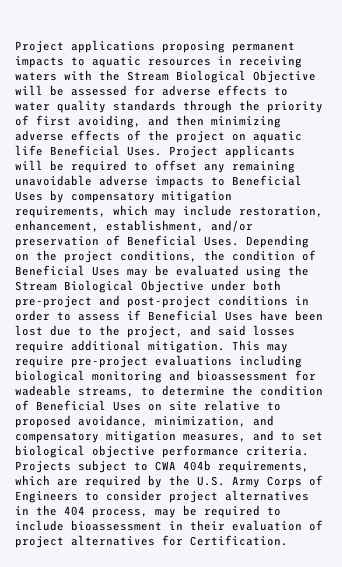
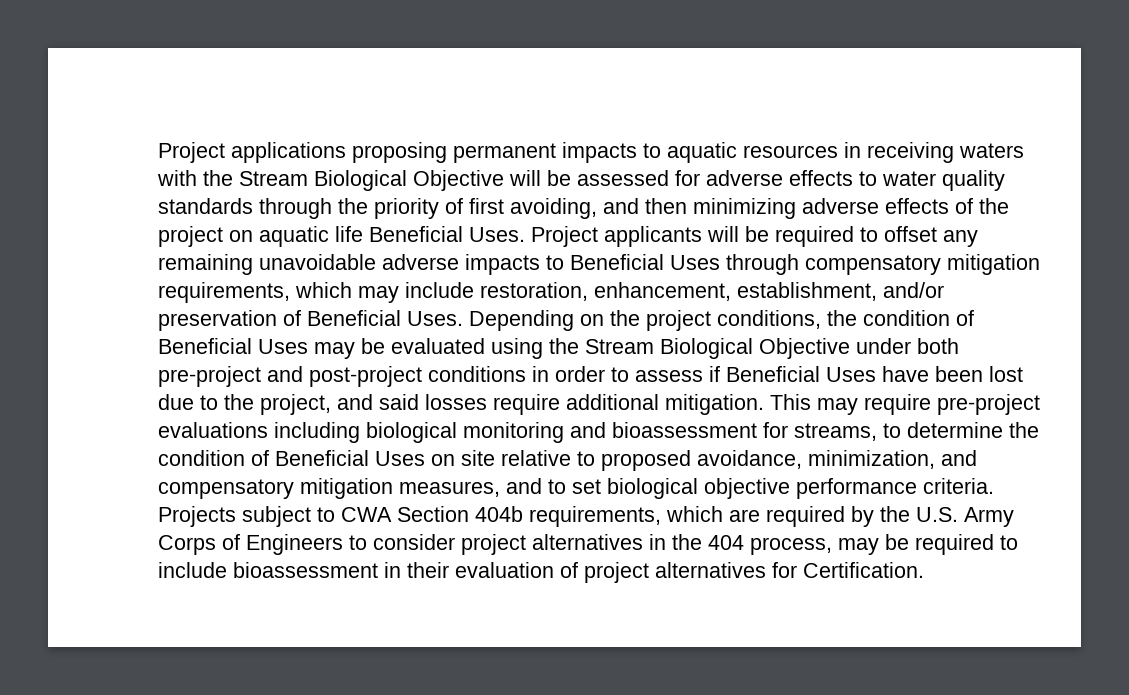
- Project applicants will be required to offset any remaining unavoidable adverse impacts to Beneficial Uses by compensatory mitigation requirements, which may include restoration, enhancement, establishment, and/or preservation of Beneficial Uses.
+ Project applicants will be required to offset any remaining unavoidable adverse impacts to Beneficial Uses through compensatory mitigation requirements, which may include restoration, enhancement, establishment, and/or preservation of Beneficial Uses.
- This may require pre-project evaluations including biological monitoring and bioassessment for wadeable streams, to determine the condition of Beneficial Uses on site relative to proposed avoidance, minimization, and compensatory mitigation measures, and to set biological objective performance criteria.
+ This may require pre-project evaluations including biological monitoring and bioassessment for streams, to determine the condition of Beneficial Uses on site relative to proposed avoidance, minimization, and compensatory mitigation measures, and to set biological objective performance criteria.
- Projects subject to CWA 404b requirements, which are required by the U.S. Army Corps of Engineers to consider project alternatives in the 404 process, may be required to include bioassessment in their evaluation of project alternatives for Certification.
+ Projects subject to CWA Section 404b requirements, which are required by the U.S. Army Corps of Engineers to consider project alternatives in the 404 process, may be required to include bioassessment in their evaluation of project alternatives for Certification.

